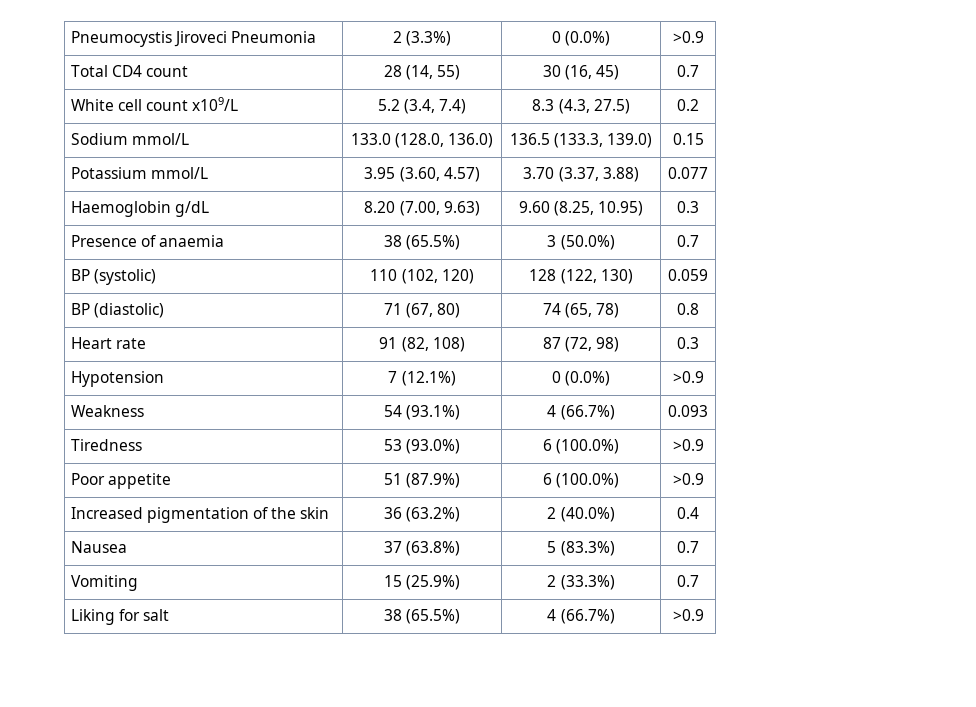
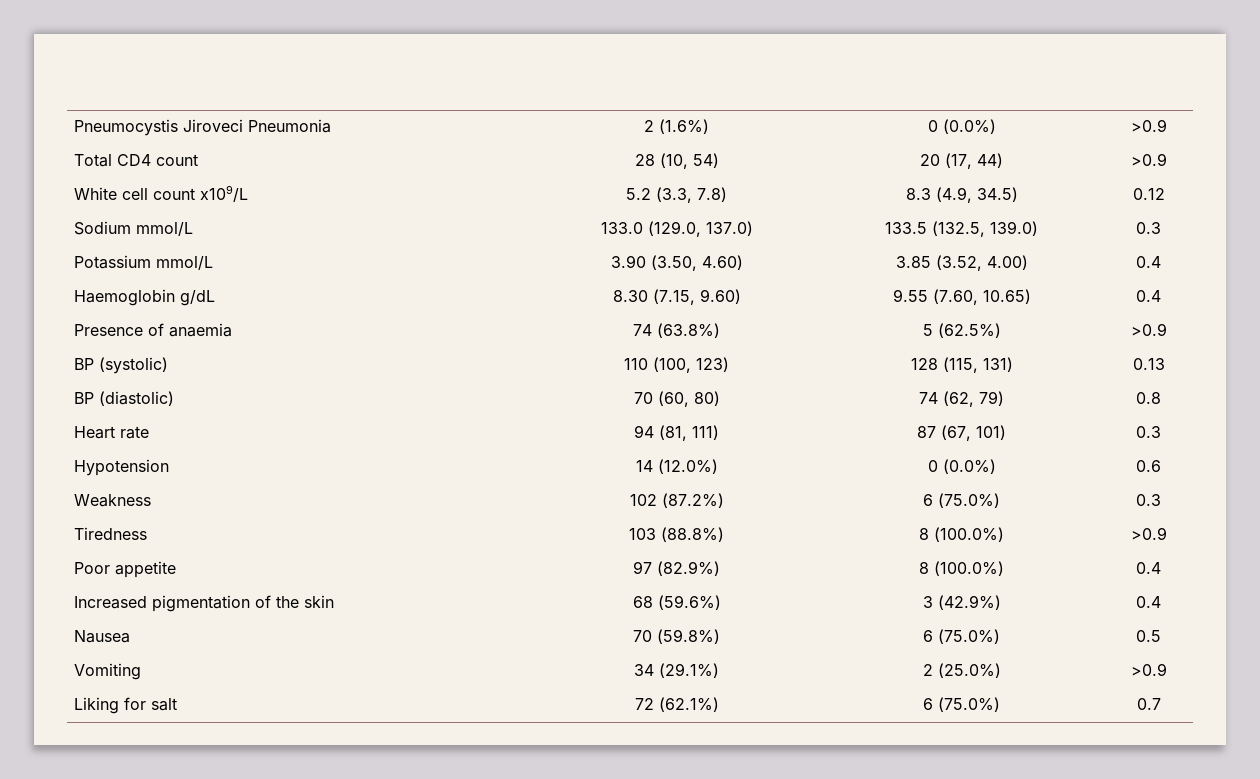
- Pneumocystis Jiroveci Pneumonia | 2 (3.3%) | 0 (0.0%) | >0.9
+ Pneumocystis Jiroveci Pneumonia | 2 (1.6%) | 0 (0.0%) | >0.9
- Total CD4 count | 28 (14, 55) | 30 (16, 45) | 0.7
+ Total CD4 count | 28 (10, 54) | 20 (17, 44) | >0.9
- White cell count x109/L | 5.2 (3.4, 7.4) | 8.3 (4.3, 27.5) | 0.2
+ White cell count x109/L | 5.2 (3.3, 7.8) | 8.3 (4.9, 34.5) | 0.12
- Sodium mmol/L | 133.0 (128.0, 136.0) | 136.5 (133.3, 139.0) | 0.15
+ Sodium mmol/L | 133.0 (129.0, 137.0) | 133.5 (132.5, 139.0) | 0.3
- Potassium mmol/L | 3.95 (3.60, 4.57) | 3.70 (3.37, 3.88) | 0.077
- Haemoglobin g/dL | 8.20 (7.00, 9.63) | 9.60 (8.25, 10.95) | 0.3
- Presence of anaemia | 38 (65.5%) | 3 (50.0%) | 0.7
+ Potassium mmol/L | 3.90 (3.50, 4.60) | 3.85 (3.52, 4.00) | 0.4
+ Haemoglobin g/dL | 8.30 (7.15, 9.60) | 9.55 (7.60, 10.65) | 0.4
+ Presence of anaemia | 74 (63.8%) | 5 (62.5%) | >0.9
- BP (systolic) | 110 (102, 120) | 128 (122, 130) | 0.059
+ BP (systolic) | 110 (100, 123) | 128 (115, 131) | 0.13
- BP (diastolic) | 71 (67, 80) | 74 (65, 78) | 0.8
+ BP (diastolic) | 70 (60, 80) | 74 (62, 79) | 0.8
- Heart rate | 91 (82, 108) | 87 (72, 98) | 0.3
+ Heart rate | 94 (81, 111) | 87 (67, 101) | 0.3
- Hypotension | 7 (12.1%) | 0 (0.0%) | >0.9
+ Hypotension | 14 (12.0%) | 0 (0.0%) | 0.6
- Weakness | 54 (93.1%) | 4 (66.7%) | 0.093
- Tiredness | 53 (93.0%) | 6 (100.0%) | >0.9
+ Weakness | 102 (87.2%) | 6 (75.0%) | 0.3
+ Tiredness | 103 (88.8%) | 8 (100.0%) | >0.9
- Poor appetite | 51 (87.9%) | 6 (100.0%) | >0.9
+ Poor appetite | 97 (82.9%) | 8 (100.0%) | 0.4
- Increased pigmentation of the skin | 36 (63.2%) | 2 (40.0%) | 0.4
- Nausea | 37 (63.8%) | 5 (83.3%) | 0.7
+ Increased pigmentation of the skin | 68 (59.6%) | 3 (42.9%) | 0.4
+ Nausea | 70 (59.8%) | 6 (75.0%) | 0.5
- Vomiting | 15 (25.9%) | 2 (33.3%) | 0.7
+ Vomiting | 34 (29.1%) | 2 (25.0%) | >0.9
- Liking for salt | 38 (65.5%) | 4 (66.7%) | >0.9
+ Liking for salt | 72 (62.1%) | 6 (75.0%) | 0.7

